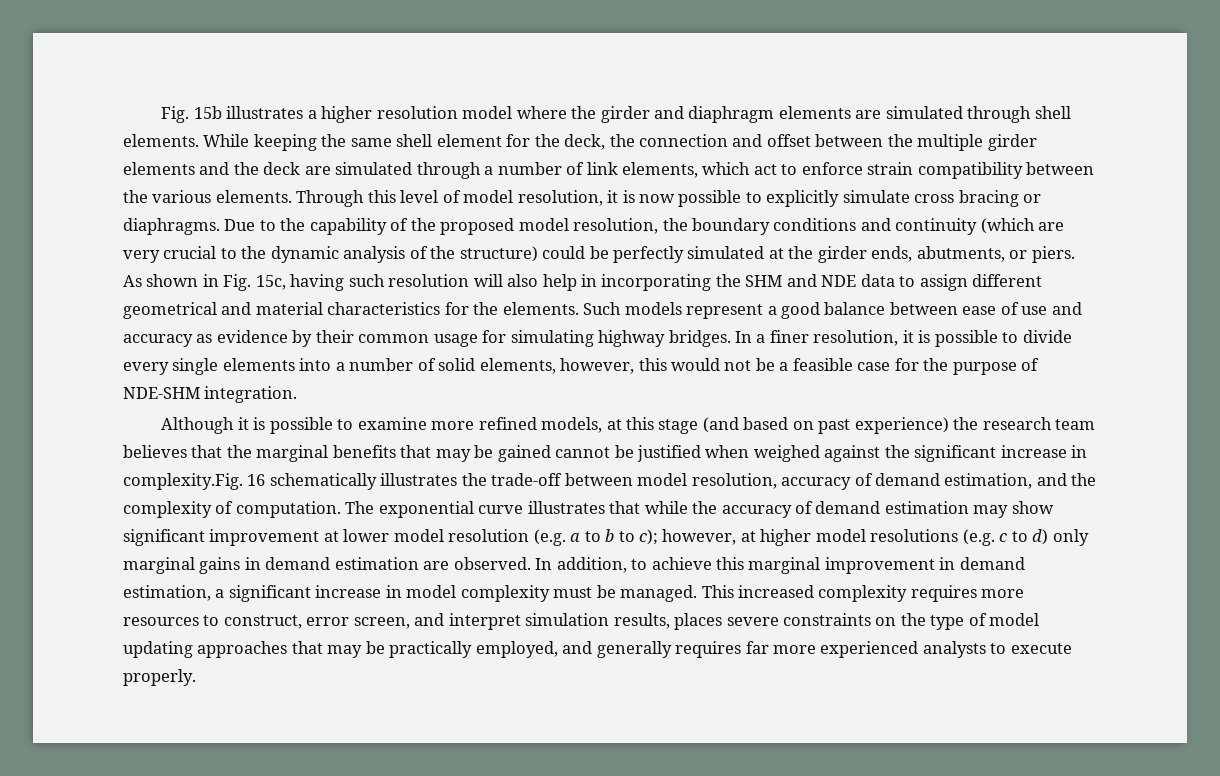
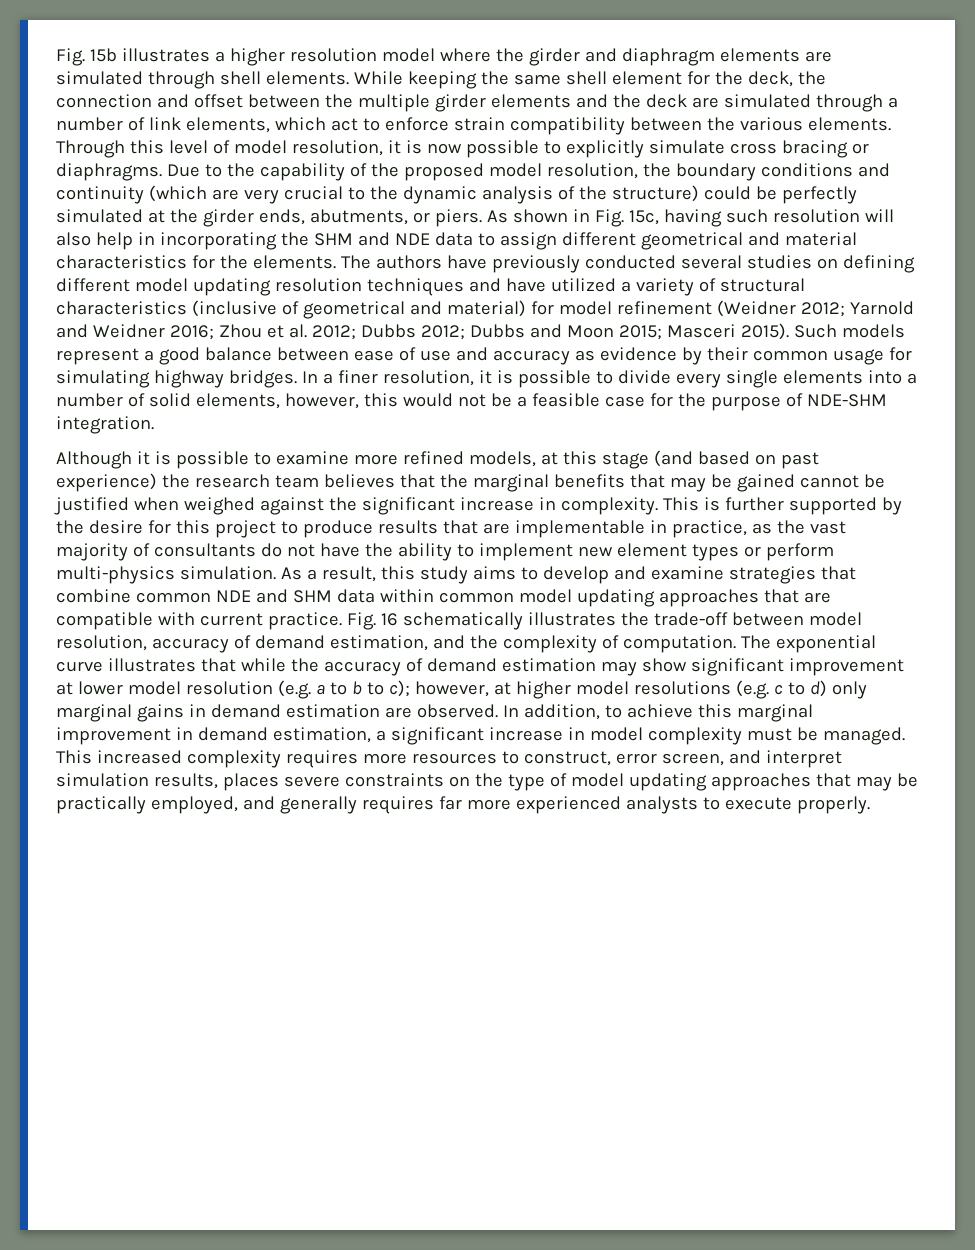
+ The authors have previously conducted several studies on defining different model updating resolution techniques and have utilized a variety of structural characteristics (inclusive of geometrical and material) for model refinement (Weidner 2012; Yarnold and Weidner 2016; Zhou et al. 2012; Dubbs 2012; Dubbs and Moon 2015; Masceri 2015).
- Although it is possible to examine more refined models, at this stage (and based on past experience) the research team believes that the marginal benefits that may be gained cannot be justified when weighed against the significant increase in complexity.Fig. 16 schematically illustrates the trade-off between model resolution, accuracy of demand estimation, and the complexity of computation.
+ Although it is possible to examine more refined models, at this stage (and based on past experience) the research team believes that the marginal benefits that may be gained cannot be justified when weighed against the significant increase in complexity. This is further supported by the desire for this project to produce results that are implementable in practice, as the vast majority of consultants do not have the ability to implement new element types or perform multi-physics simulation. As a result, this study aims to develop and examine strategies that combine common NDE and SHM data within common model updating approaches that are compatible with current practice. Fig. 16 schematically illustrates the trade-off between model resolution, accuracy of demand estimation, and the complexity of computation.

